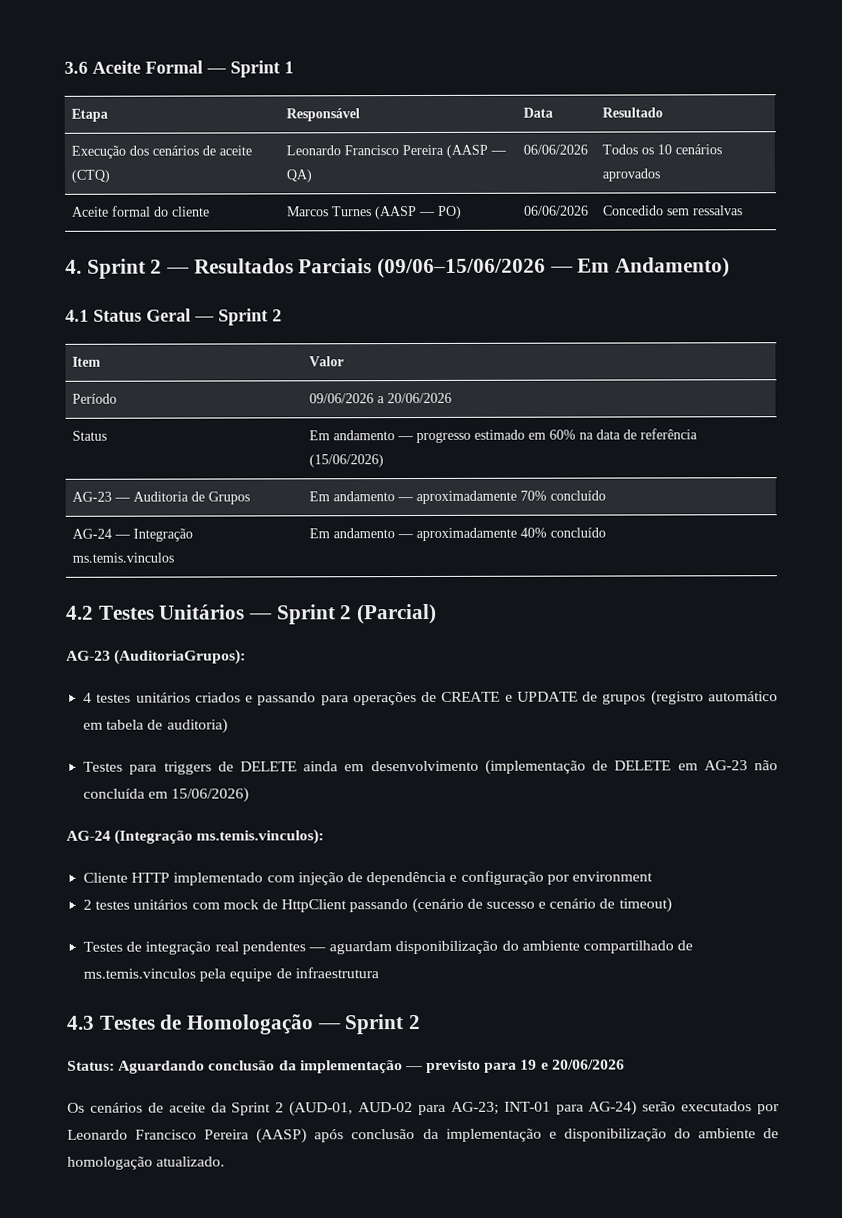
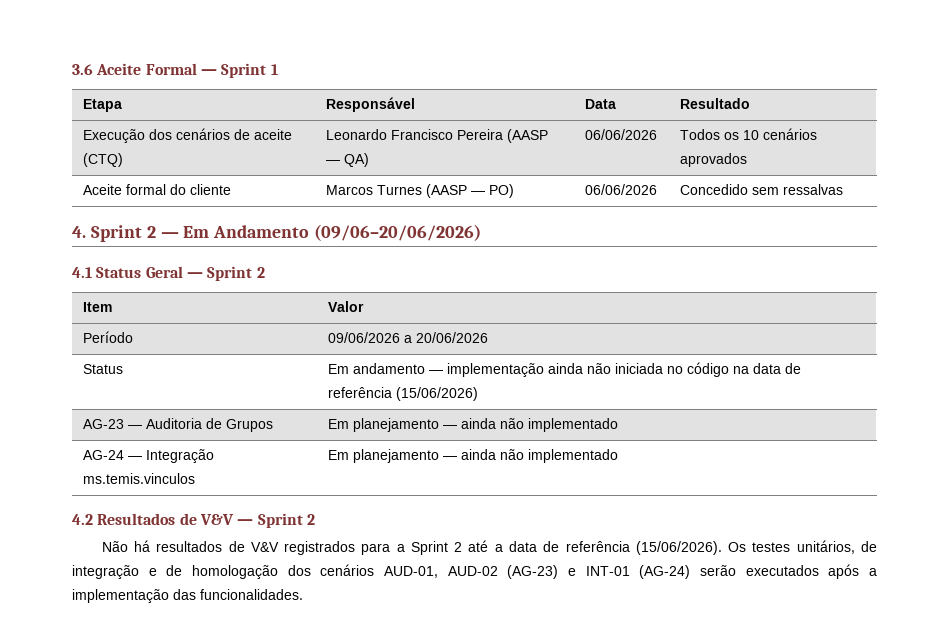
- 4. Sprint 2 — Resultados Parciais (09/06–15/06/2026 — Em Andamento)
+ 4. Sprint 2 — Em Andamento (09/06–20/06/2026)
- Status | Em andamento — progresso estimado em 60% na data de referência (15/06/2026)
+ Status | Em andamento — implementação ainda não iniciada no código na data de referência (15/06/2026)
- AG-23 — Auditoria de Grupos | Em andamento — aproximadamente 70% concluído
+ AG-23 — Auditoria de Grupos | Em planejamento — ainda não implementado
- AG-24 — Integração ms.temis.vinculos | Em andamento — aproximadamente 40% concluído
- 4.2 Testes Unitários — Sprint 2 (Parcial)
- AG-23 (AuditoriaGrupos):
- 4 testes unitários criados e passando para operações de CREATE e UPDATE de grupos (registro automático em tabela de auditoria)
- Testes para triggers de DELETE ainda em desenvolvimento (implementação de DELETE em AG-23 não concluída em 15/06/2026)
- AG-24 (Integração ms.temis.vinculos):
- Cliente HTTP implementado com injeção de dependência e configuração por environment
- 2 testes unitários com mock de HttpClient passando (cenário de sucesso e cenário de timeout)
- Testes de integração real pendentes — aguardam disponibilização do ambiente compartilhado de ms.temis.vinculos pela equipe de infraestrutura
- 4.3 Testes de Homologação — Sprint 2
- Status: Aguardando conclusão da implementação — previsto para 19 e 20/06/2026
- Os cenários de aceite da Sprint 2 (AUD-01, AUD-02 para AG-23; INT-01 para AG-24) serão executados por Leonardo Francisco Pereira (AASP) após conclusão da implementação e disponibilização do ambiente de homologação atualizado.
+ AG-24 — Integração ms.temis.vinculos | Em planejamento — ainda não implementado
+ 4.2 Resultados de V&V — Sprint 2
+ Não há resultados de V&V registrados para a Sprint 2 até a data de referência (15/06/2026). Os testes unitários, de integração e de homologação dos cenários AUD-01, AUD-02 (AG-23) e INT-01 (AG-24) serão executados após a implementação das funcionalidades.

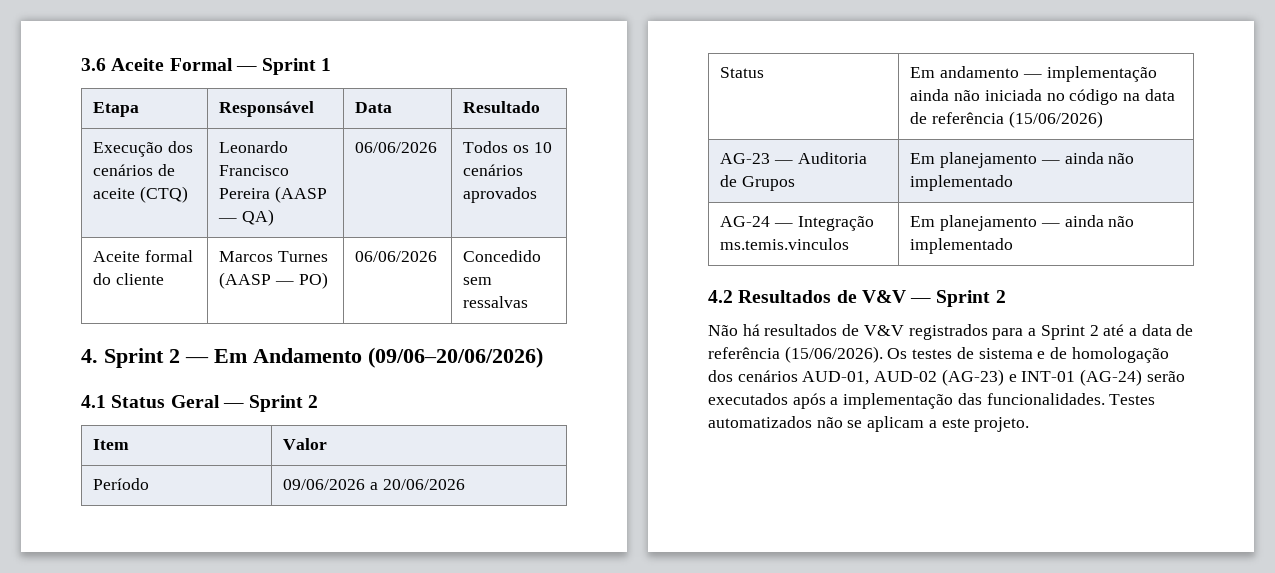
- Os testes unitários, de integração e de homologação dos cenários AUD-01, AUD-02 (AG-23) e INT-01 (AG-24) serão executados após a implementação das funcionalidades.
+ Os testes de sistema e de homologação dos cenários AUD-01, AUD-02 (AG-23) e INT-01 (AG-24) serão executados após a implementação das funcionalidades.
+ Testes automatizados não se aplicam a este projeto.

